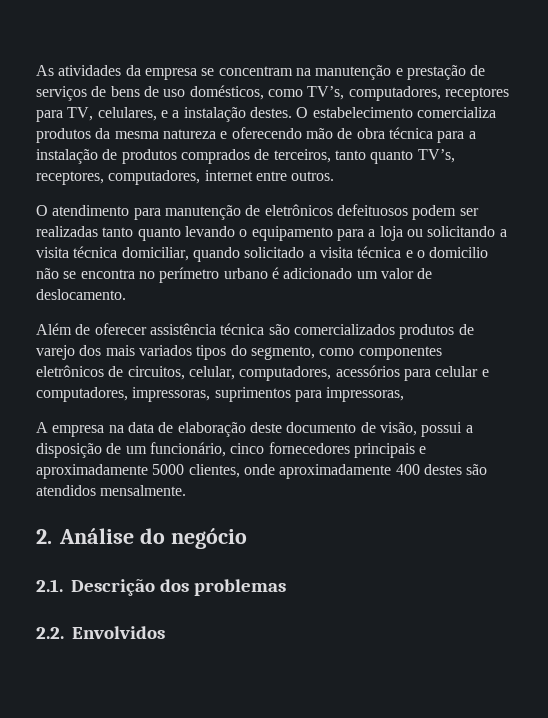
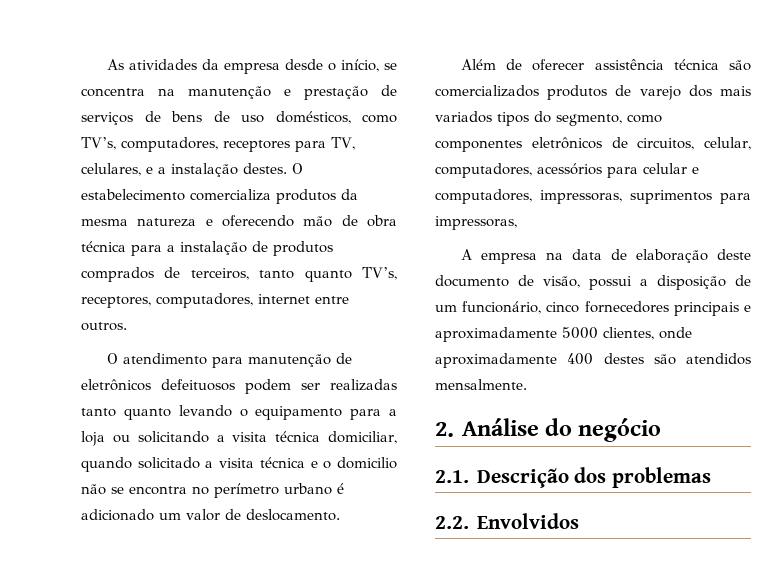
- As atividades da empresa se concentram na manutenção e prestação de serviços de bens de uso domésticos, como TV’s, computadores, receptores para TV, celulares, e a instalação destes.
+ As atividades da empresa desde o início, se concentra na manutenção e prestação de serviços de bens de uso domésticos, como TV’s, computadores, receptores para TV, celulares, e a instalação destes.

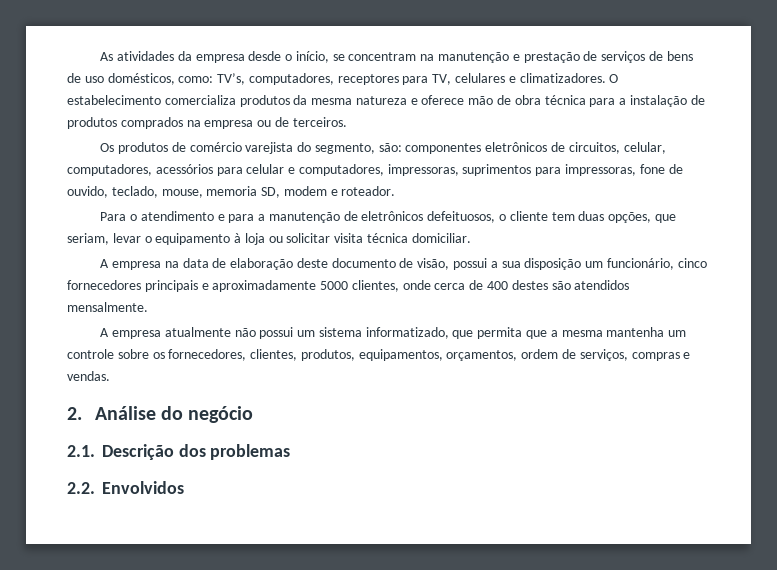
- As atividades da empresa desde o início, se concentra na manutenção e prestação de serviços de bens de uso domésticos, como TV’s, computadores, receptores para TV, celulares, e a instalação destes.
+ As atividades da empresa desde o início, se concentram na manutenção e prestação de serviços de bens de uso domésticos, como: TV’s, computadores, receptores para TV, celulares e climatizadores.
- O estabelecimento comercializa produtos da mesma natureza e oferecendo mão de obra técnica para a instalação de produtos comprados de terceiros, tanto quanto TV’s, receptores, computadores, internet entre outros.
- O atendimento para manutenção de eletrônicos defeituosos podem ser realizadas tanto quanto levando o equipamento para a loja ou solicitando a visita técnica domiciliar, quando solicitado a visita técnica e o domicilio não se encontra no perímetro urbano é adicionado um valor de deslocamento.
- Além de oferecer assistência técnica são comercializados produtos de varejo dos mais variados tipos do segmento, como componentes eletrônicos de circuitos, celular, computadores, acessórios para celular e computadores, impressoras, suprimentos para impressoras,
+ O estabelecimento comercializa produtos da mesma natureza e oferece mão de obra técnica para a instalação de produtos comprados na empresa ou de terceiros.
+ Os produtos de comércio varejista do segmento, são: componentes eletrônicos de circuitos, celular, computadores, acessórios para celular e computadores, impressoras, suprimentos para impressoras, fone de ouvido, teclado, mouse, memoria SD, modem e roteador.
+ Para o atendimento e para a manutenção de eletrônicos defeituosos, o cliente tem duas opções, que seriam, levar o equipamento à loja ou solicitar visita técnica domiciliar.
- A empresa na data de elaboração deste documento de visão, possui a disposição de um funcionário, cinco fornecedores principais e aproximadamente 5000 clientes, onde aproximadamente 400 destes são atendidos mensalmente.
+ A empresa na data de elaboração deste documento de visão, possui a sua disposição um funcionário, cinco fornecedores principais e aproximadamente 5000 clientes, onde cerca de 400 destes são atendidos mensalmente.
+ A empresa atualmente não possui um sistema informatizado, que permita que a mesma mantenha um controle sobre os fornecedores, clientes, produtos, equipamentos, orçamentos, ordem de serviços, compras e vendas.

